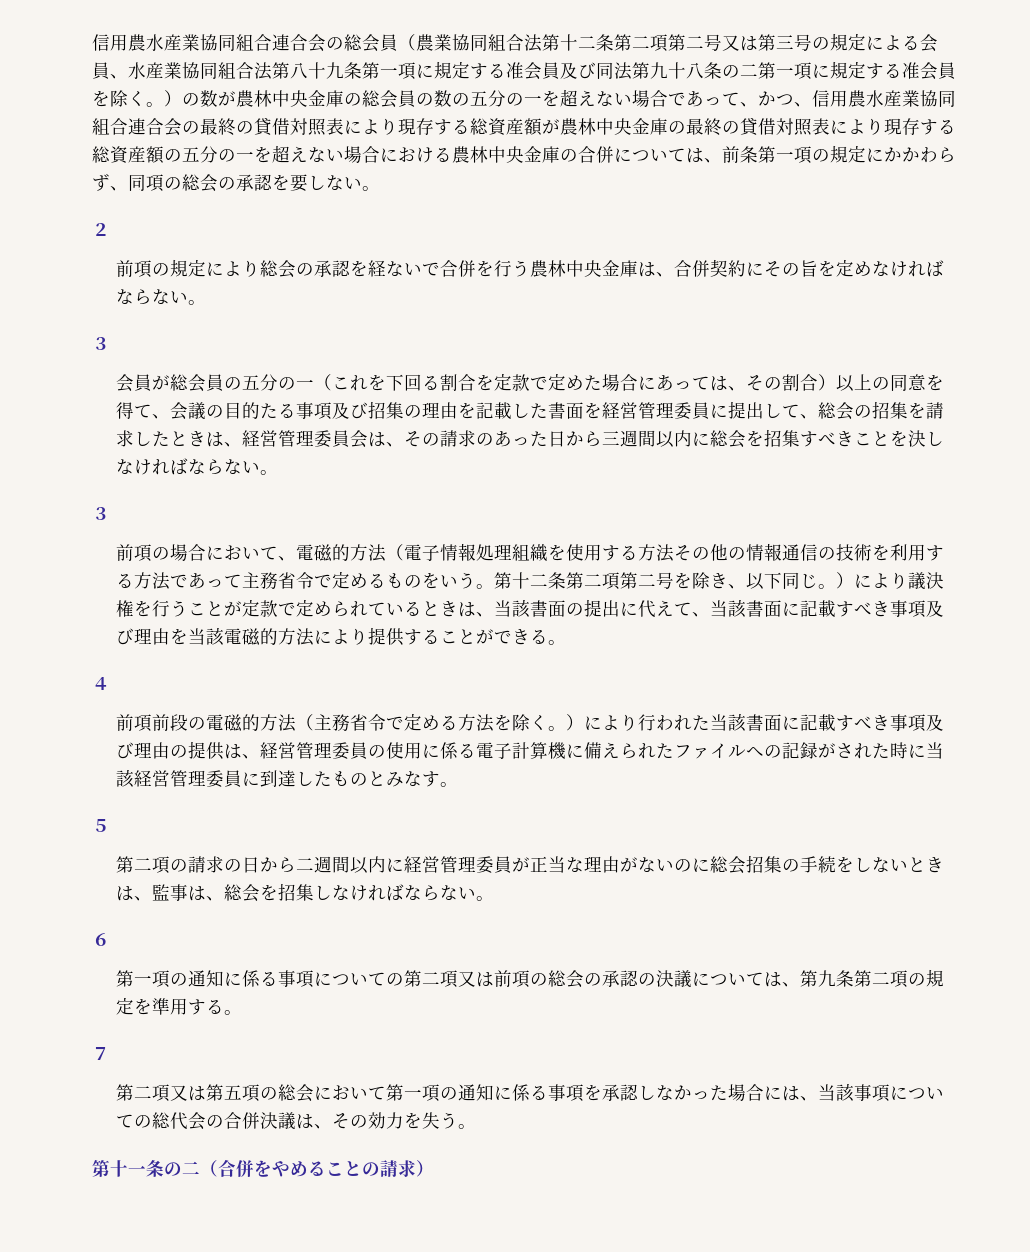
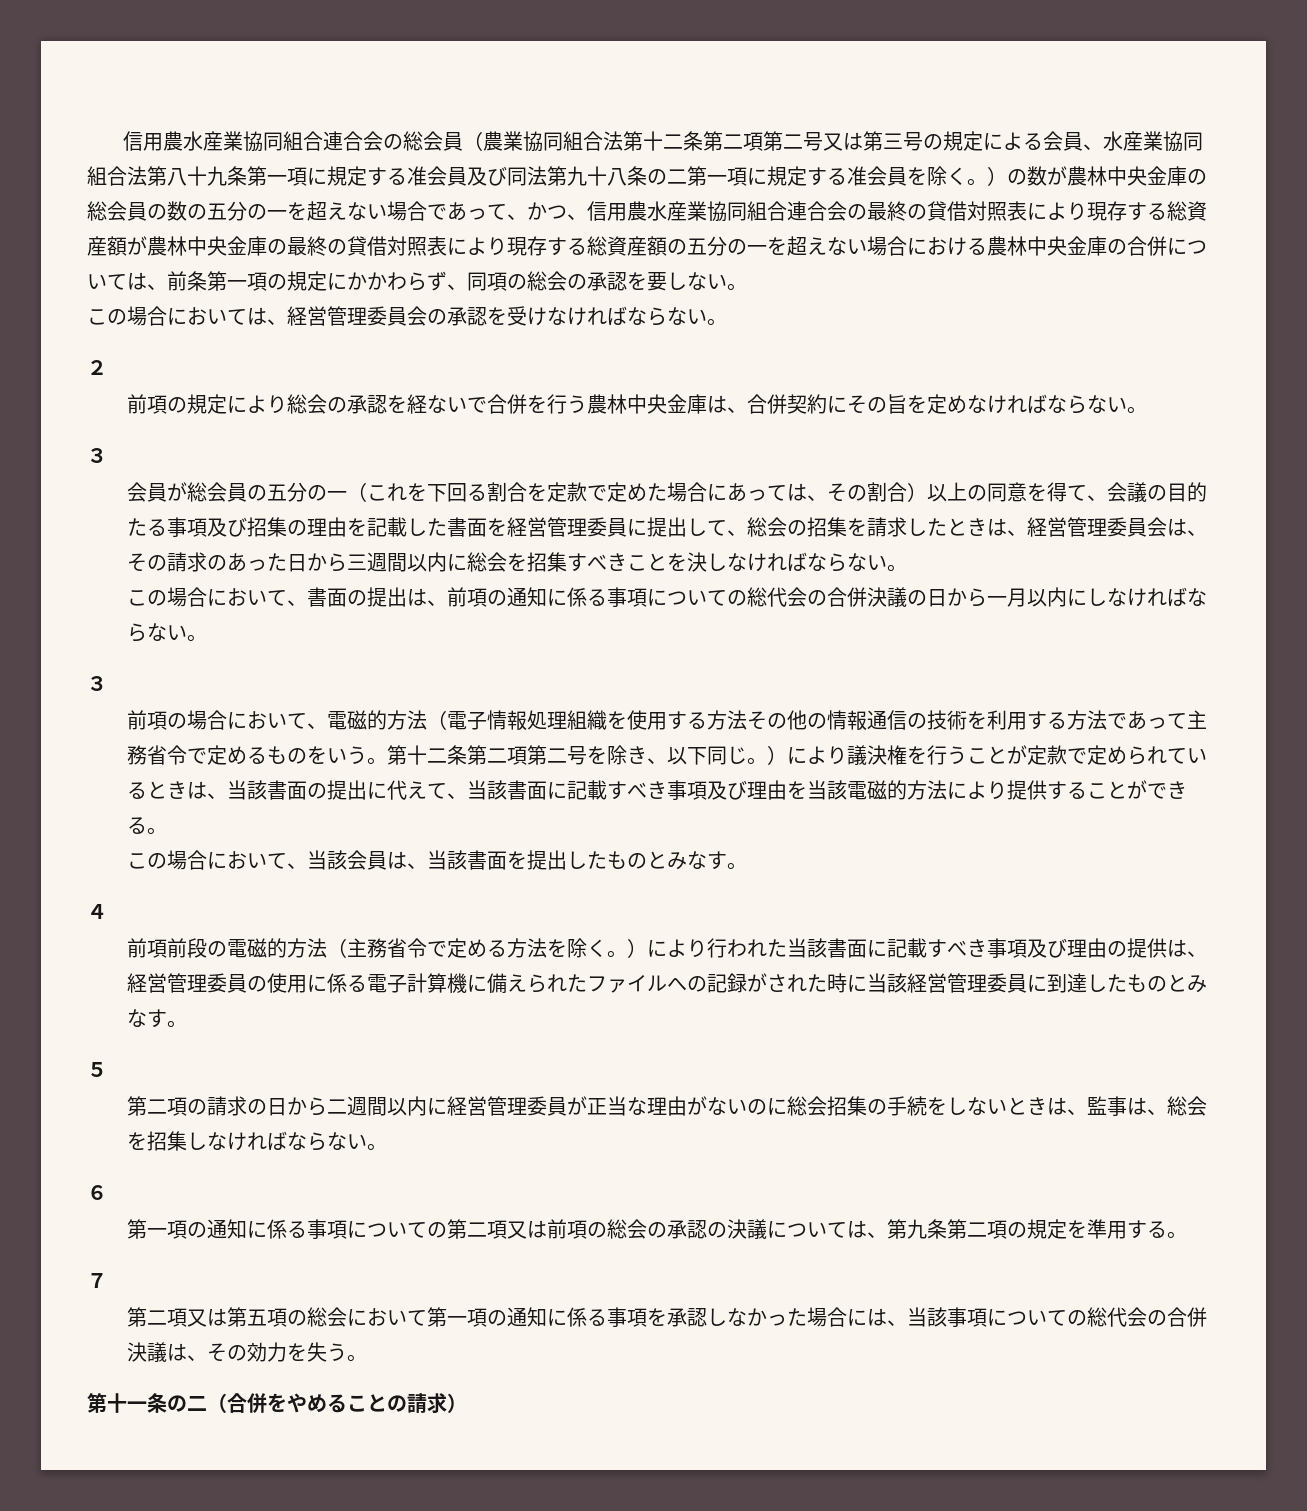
+ この場合においては、経営管理委員会の承認を受けなければならない。
+ この場合において、書面の提出は、前項の通知に係る事項についての総代会の合併決議の日から一月以内にしなければならない。
+ この場合において、当該会員は、当該書面を提出したものとみなす。

